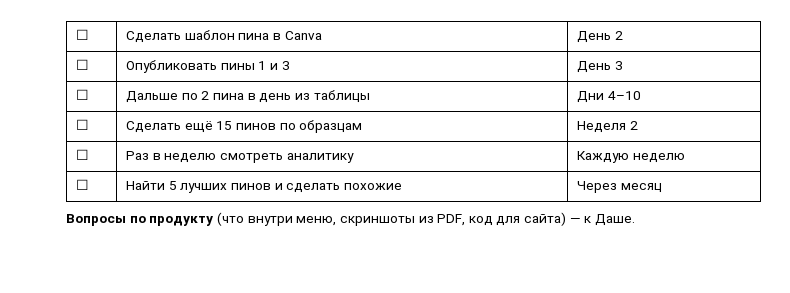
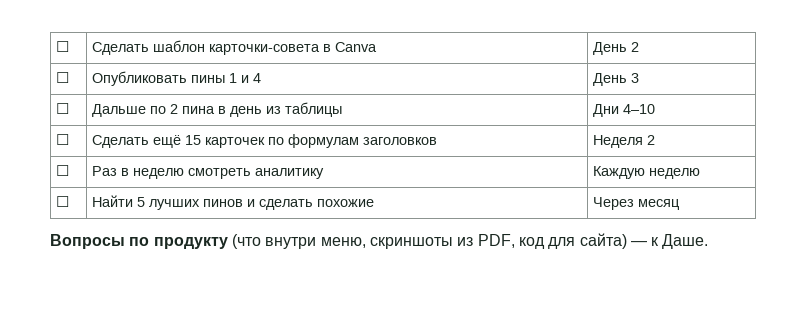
- ☐ | Сделать шаблон пина в Canva | День 2
+ ☐ | Сделать шаблон карточки-совета в Canva | День 2
- ☐ | Опубликовать пины 1 и 3 | День 3
+ ☐ | Опубликовать пины 1 и 4 | День 3
- ☐ | Сделать ещё 15 пинов по образцам | Неделя 2
+ ☐ | Сделать ещё 15 карточек по формулам заголовков | Неделя 2

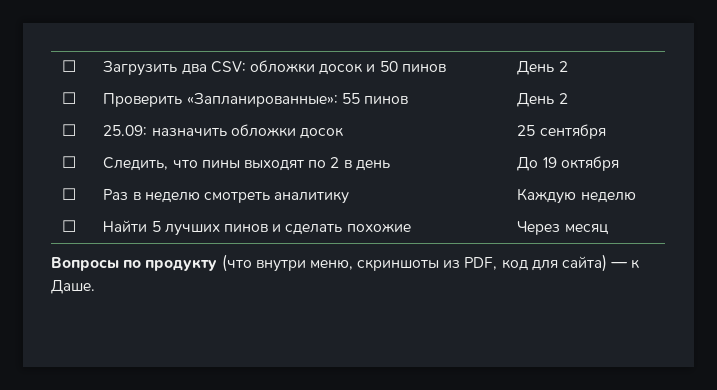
- ☐ | Сделать шаблон карточки-совета в Canva | День 2
- ☐ | Опубликовать пины 1 и 4 | День 3
- ☐ | Дальше по 2 пина в день из таблицы | Дни 4–10
- ☐ | Сделать ещё 15 карточек по формулам заголовков | Неделя 2
+ ☐ | Загрузить два CSV: обложки досок и 50 пинов | День 2
+ ☐ | Проверить «Запланированные»: 55 пинов | День 2
+ ☐ | 25.09: назначить обложки досок | 25 сентября
+ ☐ | Следить, что пины выходят по 2 в день | До 19 октября

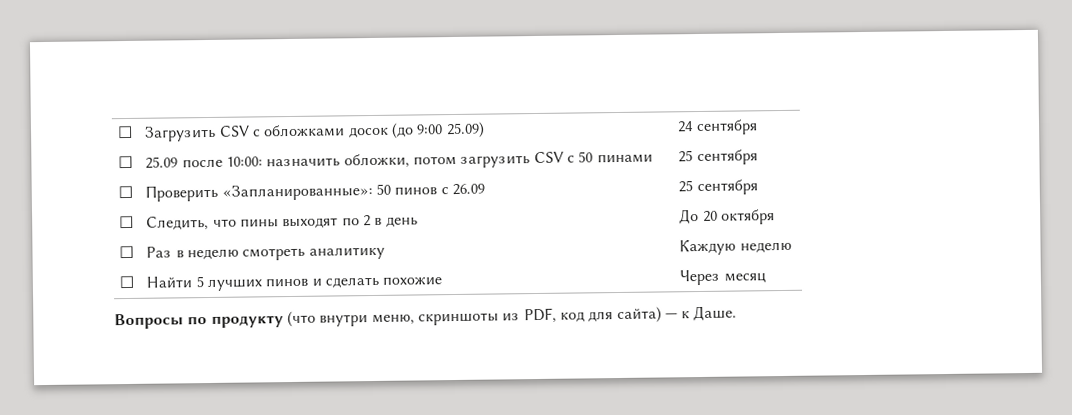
- ☐ | Загрузить два CSV: обложки досок и 50 пинов | День 2
+ ☐ | Загрузить CSV с обложками досок (до 9:00 25.09) | 24 сентября
+ ☐ | 25.09 после 10:00: назначить обложки, потом загрузить CSV с 50 пинами | 25 сентября
- ☐ | Проверить «Запланированные»: 55 пинов | День 2
- ☐ | 25.09: назначить обложки досок | 25 сентября
+ ☐ | Проверить «Запланированные»: 50 пинов с 26.09 | 25 сентября
- ☐ | Следить, что пины выходят по 2 в день | До 19 октября
+ ☐ | Следить, что пины выходят по 2 в день | До 20 октября

